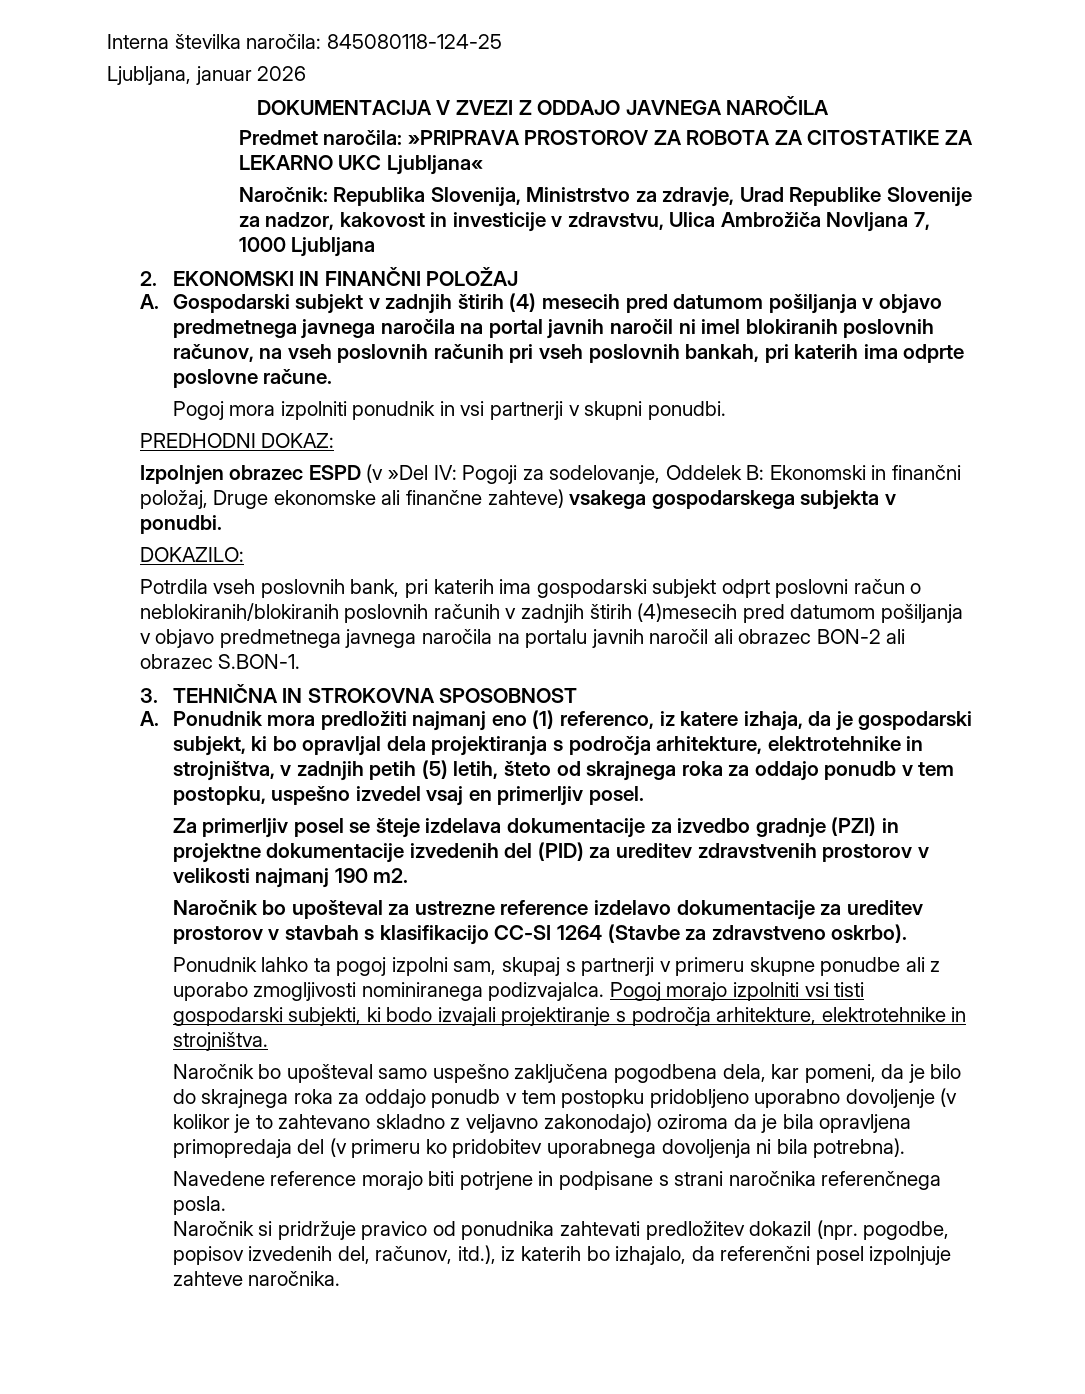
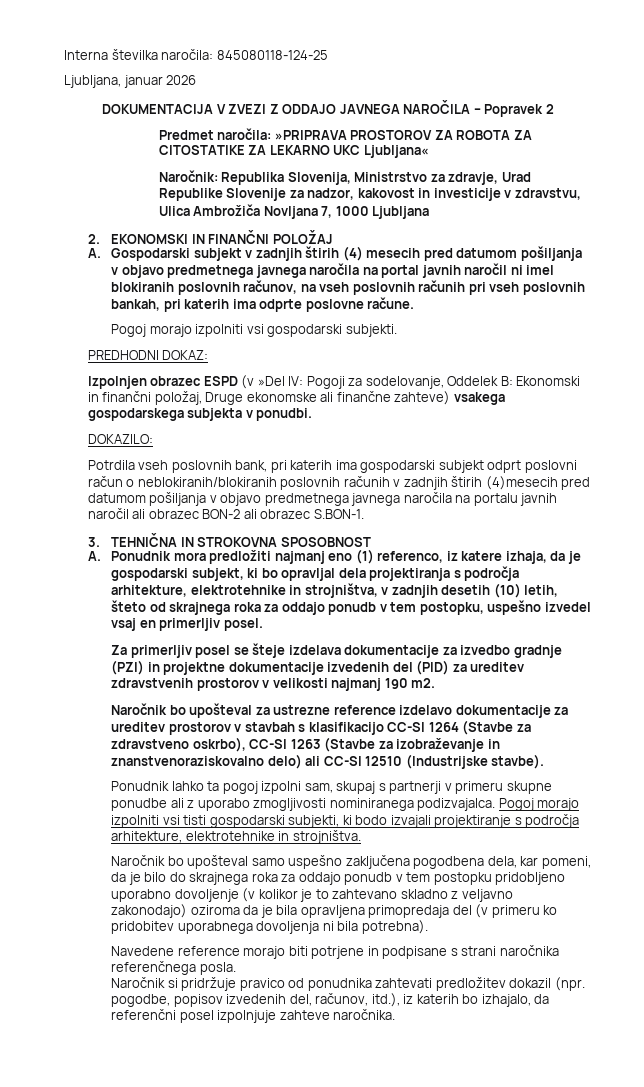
- DOKUMENTACIJA V ZVEZI Z ODDAJO JAVNEGA NAROČILA
+ DOKUMENTACIJA V ZVEZI Z ODDAJO JAVNEGA NAROČILA – Popravek 2
- Pogoj mora izpolniti ponudnik in vsi partnerji v skupni ponudbi.
+ Pogoj morajo izpolniti vsi gospodarski subjekti.
- A. Ponudnik mora predložiti najmanj eno (1) referenco, iz katere izhaja, da je gospodarski subjekt, ki bo opravljal dela projektiranja s področja arhitekture, elektrotehnike in strojništva, v zadnjih petih (5) letih, šteto od skrajnega roka za oddajo ponudb v tem postopku, uspešno izvedel vsaj en primerljiv posel.
+ A. Ponudnik mora predložiti najmanj eno (1) referenco, iz katere izhaja, da je gospodarski subjekt, ki bo opravljal dela projektiranja s področja arhitekture, elektrotehnike in strojništva, v zadnjih desetih (10) letih, šteto od skrajnega roka za oddajo ponudb v tem postopku, uspešno izvedel vsaj en primerljiv posel.
- Naročnik bo upošteval za ustrezne reference izdelavo dokumentacije za ureditev prostorov v stavbah s klasifikacijo CC-SI 1264 (Stavbe za zdravstveno oskrbo).
+ Naročnik bo upošteval za ustrezne reference izdelavo dokumentacije za ureditev prostorov v stavbah s klasifikacijo CC-SI 1264 (Stavbe za zdravstveno oskrbo), CC-SI 1263 (Stavbe za izobraževanje in znanstvenoraziskovalno delo) ali CC-SI 12510 (Industrijske stavbe).

